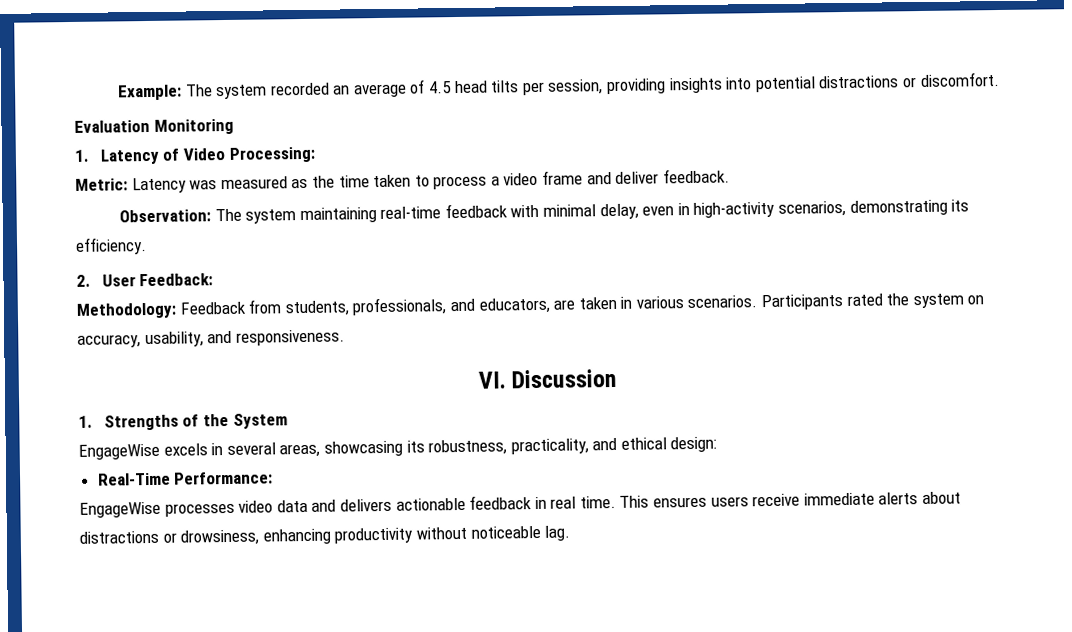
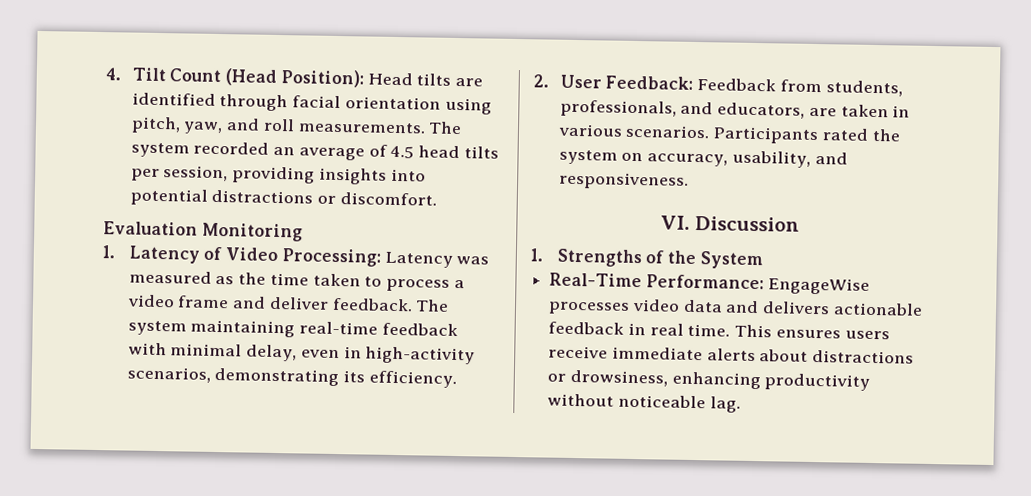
- Example: The system recorded an average of 4.5 head tilts per session, providing insights into potential distractions or discomfort.
+ 4. Tilt Count (Head Position): Head tilts are identified through facial orientation using pitch, yaw, and roll measurements. The system recorded an average of 4.5 head tilts per session, providing insights into potential distractions or discomfort.
- 1. Latency of Video Processing:
- Metric: Latency was measured as the time taken to process a video frame and deliver feedback.
- Observation: The system maintaining real-time feedback with minimal delay, even in high-activity scenarios, demonstrating its efficiency.
+ 1. Latency of Video Processing: Latency was measured as the time taken to process a video frame and deliver feedback. The system maintaining real-time feedback with minimal delay, even in high-activity scenarios, demonstrating its efficiency.
- 2. User Feedback:
- Methodology: Feedback from students, professionals, and educators, are taken in various scenarios.
+ 2. User Feedback: Feedback from students, professionals, and educators, are taken in various scenarios.
- EngageWise excels in several areas, showcasing its robustness, practicality, and ethical design:
- Real-Time Performance:
- EngageWise processes video data and delivers actionable feedback in real time.
+ Real-Time Performance: EngageWise processes video data and delivers actionable feedback in real time.

